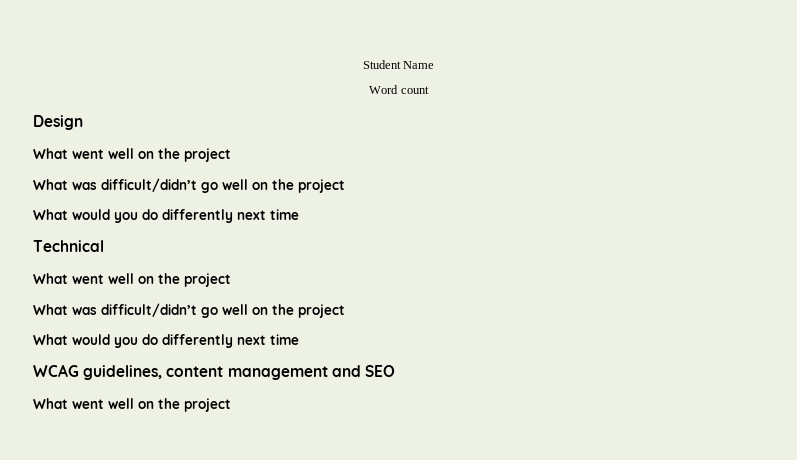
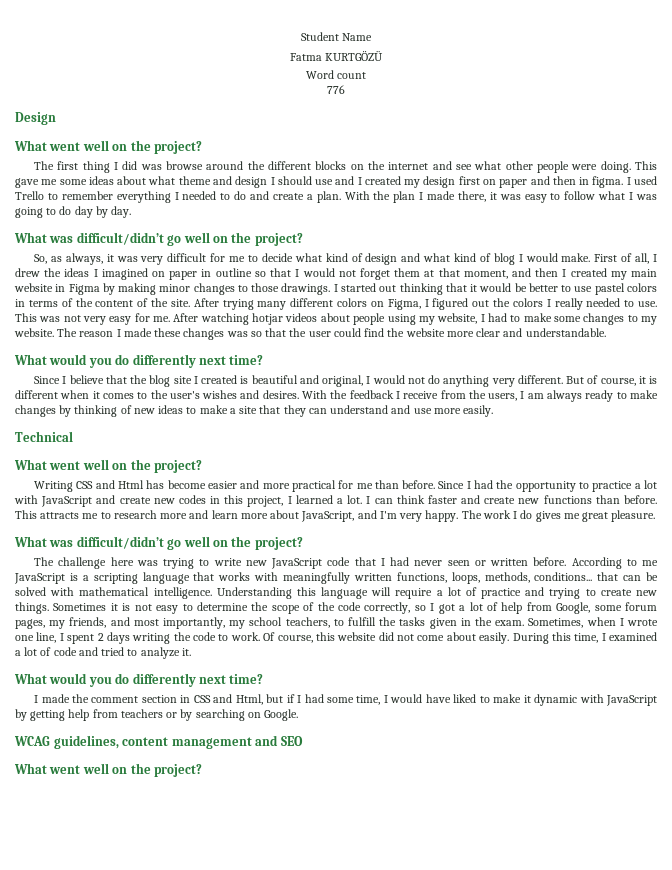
+ Fatma KURTGÖZÜ
+ 776
  Design
- What went well on the project
- What was difficult/didn’t go well on the project
- What would you do differently next time
+ What went well on the project?
+ The first thing I did was browse around the different blocks on the internet and see what other people were doing. This gave me some ideas about what theme and design I should use and I created my design first on paper and then in figma. I used Trello to remember everything I needed to do and create a plan. With the plan I made there, it was easy to follow what I was going to do day by day.
+ What was difficult/didn’t go well on the project?
+ So, as always, it was very difficult for me to decide what kind of design and what kind of blog I would make. First of all, I drew the ideas I imagined on paper in outline so that I would not forget them at that moment, and then I created my main website in Figma by making minor changes to those drawings. I started out thinking that it would be better to use pastel colors in terms of the content of the site. After trying many different colors on Figma, I figured out the colors I really needed to use. This was not very easy for me. After watching hotjar videos about people using my website, I had to make some changes to my website. The reason I made these changes was so that the user could find the website more clear and understandable.
+ What would you do differently next time?
+ Since I believe that the blog site I created is beautiful and original, I would not do anything very different. But of course, it is different when it comes to the user's wishes and desires. With the feedback I receive from the users, I am always ready to make changes by thinking of new ideas to make a site that they can understand and use more easily.
  Technical
- What went well on the project
- What was difficult/didn’t go well on the project
- What would you do differently next time
+ What went well on the project?
+ Writing CSS and Html has become easier and more practical for me than before. Since I had the opportunity to practice a lot with JavaScript and create new codes in this project, I learned a lot. I can think faster and create new functions than before. This attracts me to research more and learn more about JavaScript, and I'm very happy. The work I do gives me great pleasure.
+ What was difficult/didn’t go well on the project?
+ The challenge here was trying to write new JavaScript code that I had never seen or written before. According to me JavaScript is a scripting language that works with meaningfully written functions, loops, methods, conditions... that can be solved with mathematical intelligence. Understanding this language will require a lot of practice and trying to create new things. Sometimes it is not easy to determine the scope of the code correctly, so I got a lot of help from Google, some forum pages, my friends, and most importantly, my school teachers, to fulfill the tasks given in the exam. Sometimes, when I wrote one line, I spent 2 days writing the code to work. Of course, this website did not come about easily. During this time, I examined a lot of code and tried to analyze it.
+ What would you do differently next time?
+ I made the comment section in CSS and Html, but if I had some time, I would have liked to make it dynamic with JavaScript by getting help from teachers or by searching on Google.
  WCAG guidelines, content management and SEO
- What went well on the project
+ What went well on the project?

